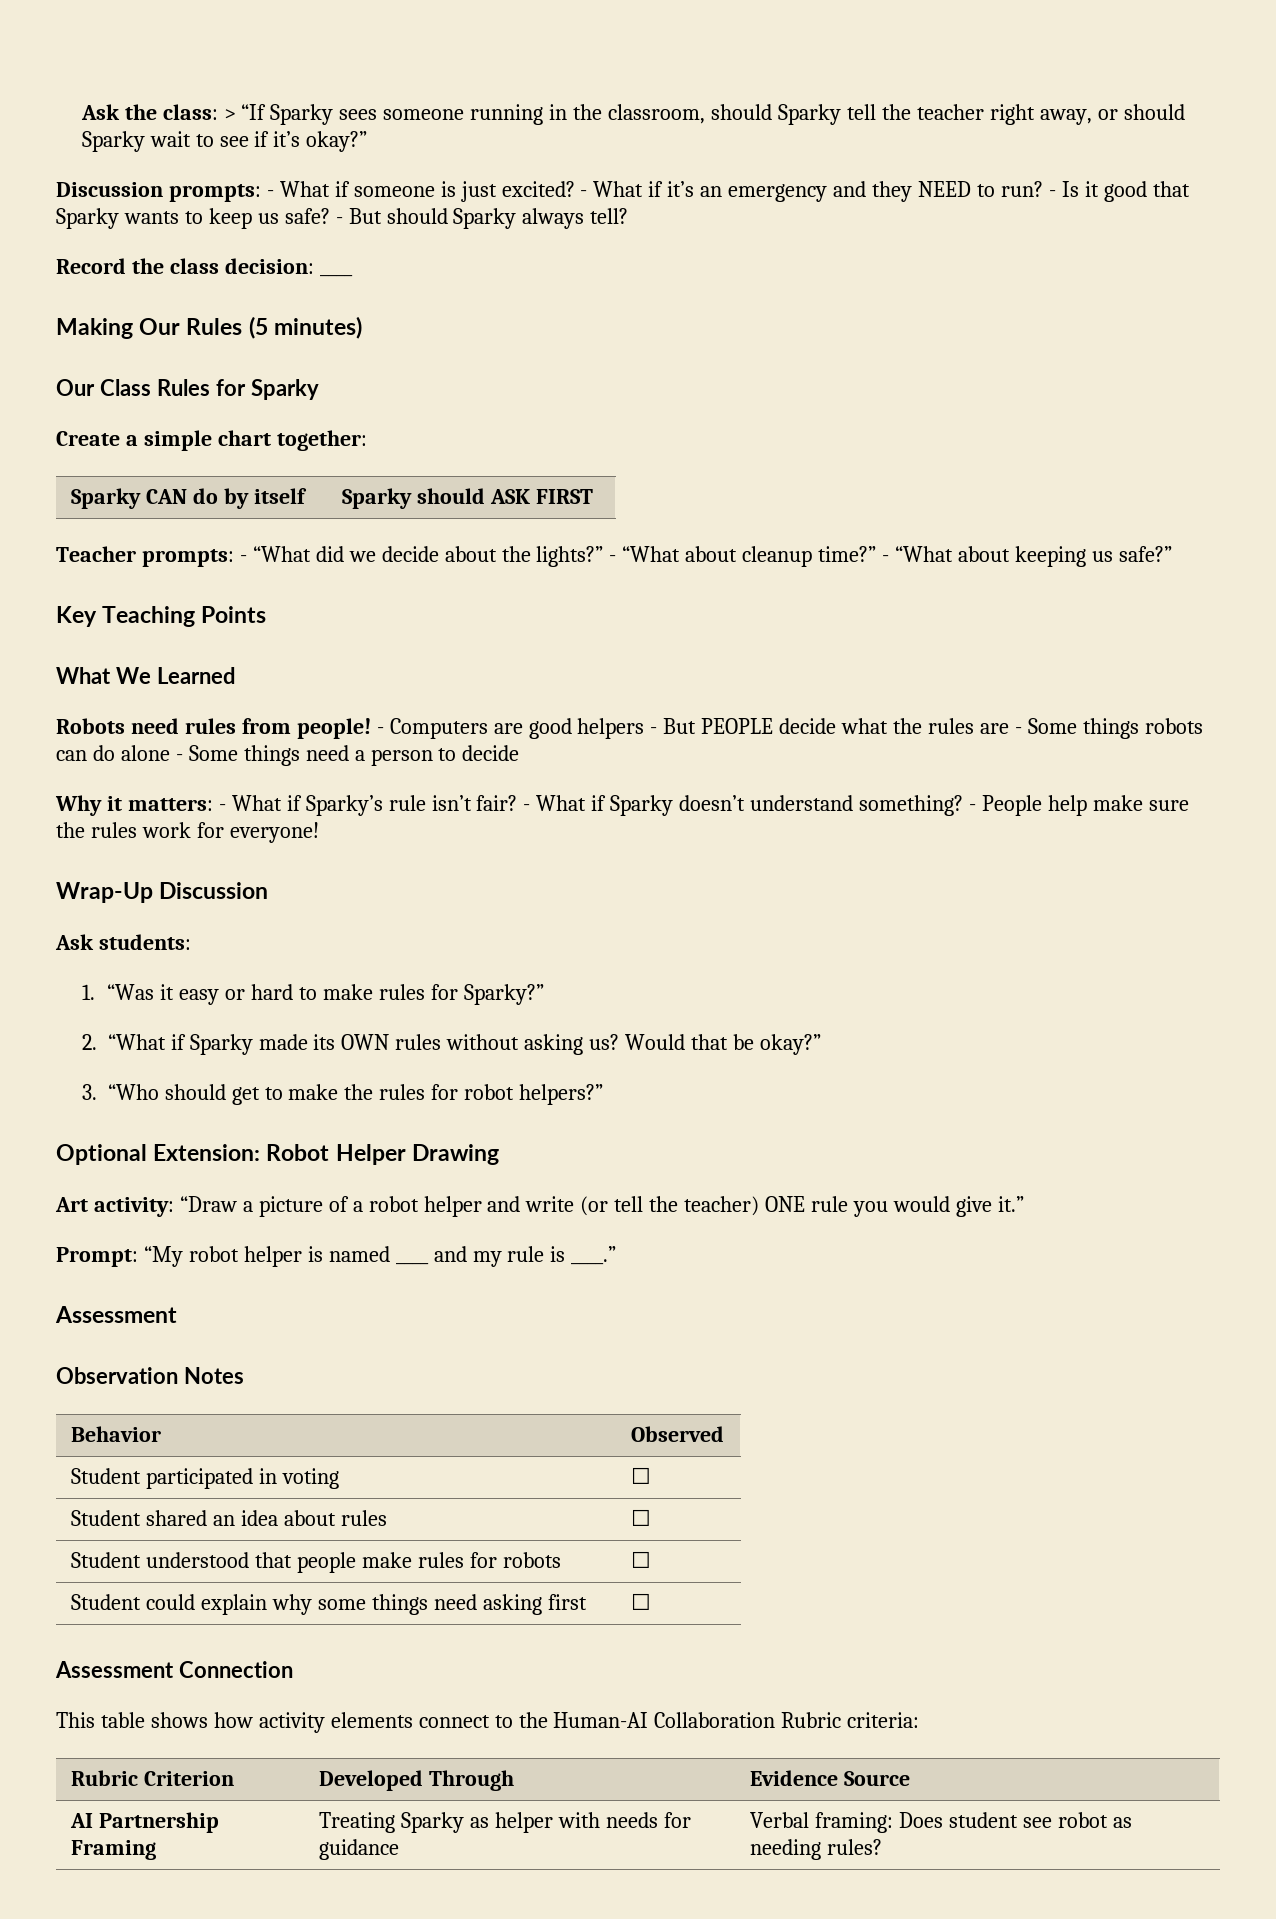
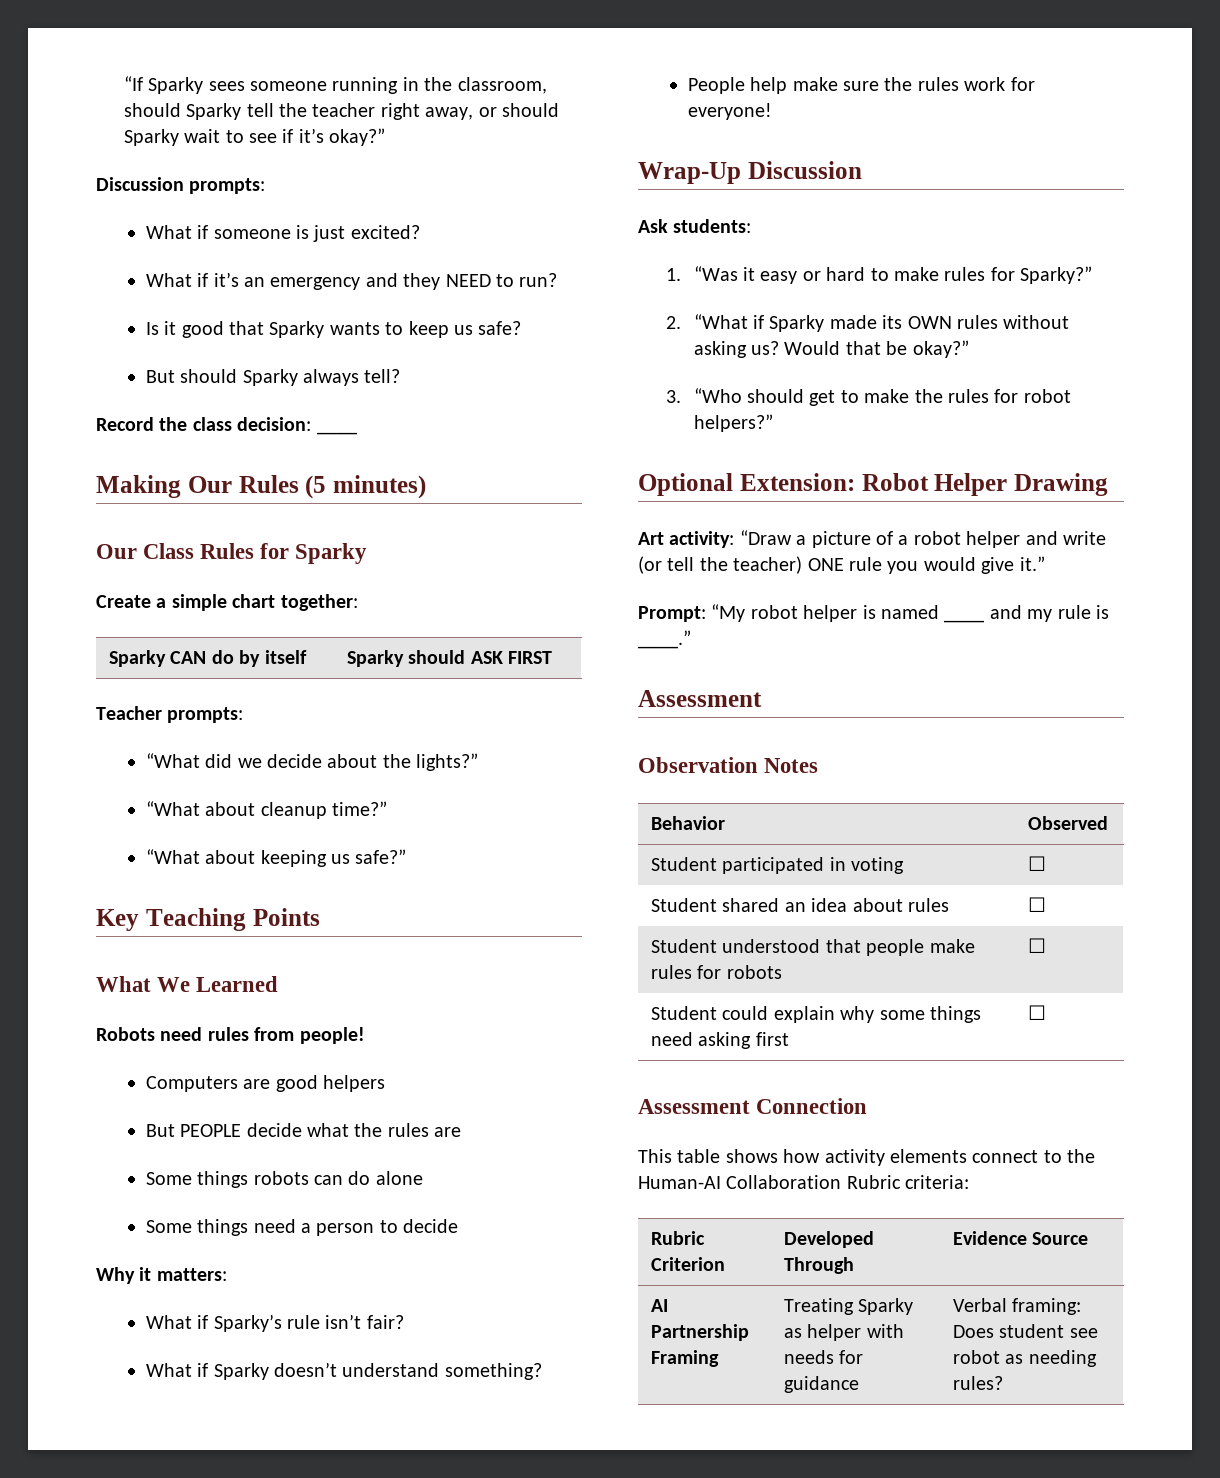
- Ask the class: > “If Sparky sees someone running in the classroom, should Sparky tell the teacher right away, or should Sparky wait to see if it’s okay?”
+ “If Sparky sees someone running in the classroom, should Sparky tell the teacher right away, or should Sparky wait to see if it’s okay?”
- Discussion prompts: - What if someone is just excited? - What if it’s an emergency and they NEED to run? - Is it good that Sparky wants to keep us safe? - But should Sparky always tell?
+ Discussion prompts:
+ What if someone is just excited?
+ What if it’s an emergency and they NEED to run?
+ Is it good that Sparky wants to keep us safe?
+ But should Sparky always tell?
- Teacher prompts: - “What did we decide about the lights?” - “What about cleanup time?” - “What about keeping us safe?”
+ Teacher prompts:
+ “What did we decide about the lights?”
+ “What about cleanup time?”
+ “What about keeping us safe?”
- Robots need rules from people! - Computers are good helpers - But PEOPLE decide what the rules are - Some things robots can do alone - Some things need a person to decide
+ Robots need rules from people!
+ Computers are good helpers
+ But PEOPLE decide what the rules are
+ Some things robots can do alone
+ Some things need a person to decide
- Why it matters: - What if Sparky’s rule isn’t fair? - What if Sparky doesn’t understand something? - People help make sure the rules work for everyone!
+ Why it matters:
+ What if Sparky’s rule isn’t fair?
+ What if Sparky doesn’t understand something?
+ People help make sure the rules work for everyone!

